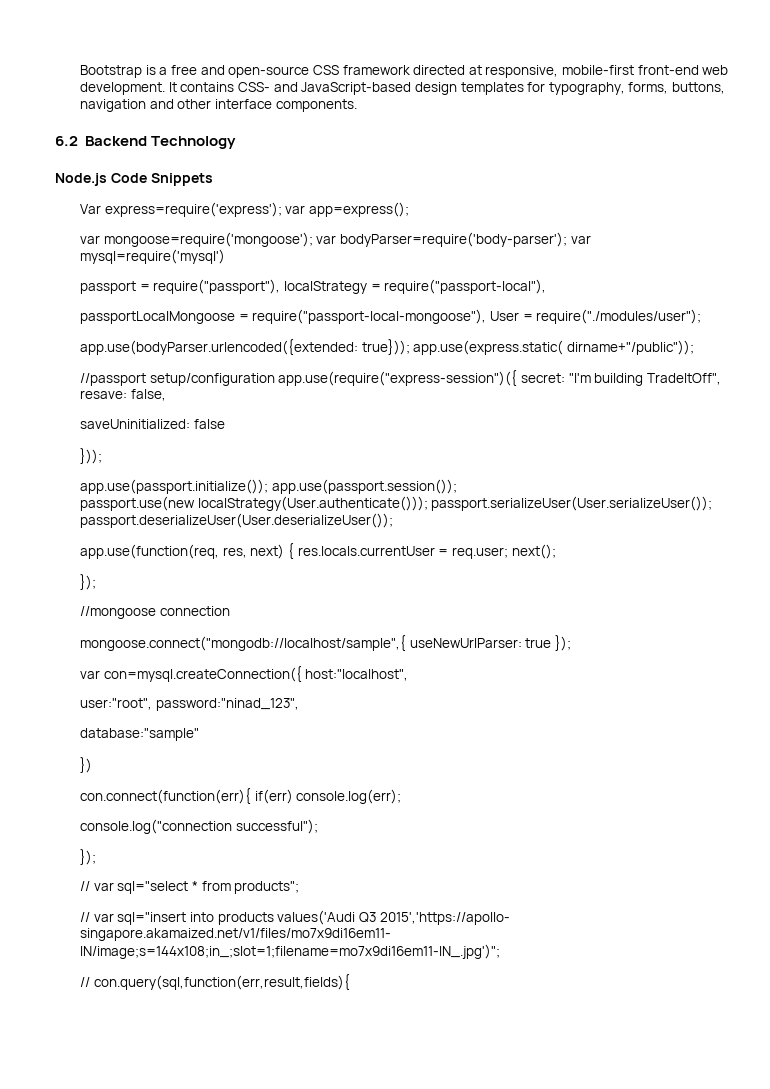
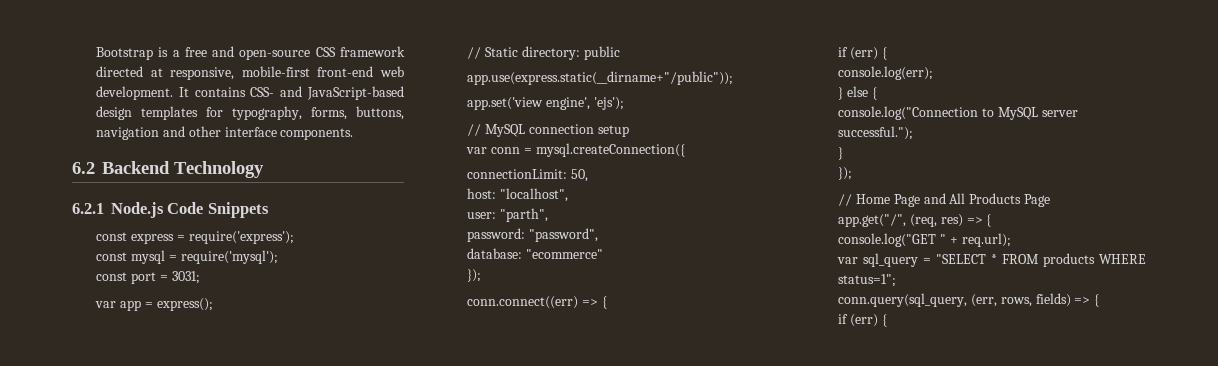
- Node.js Code Snippets
+ 6.2.1 Node.js Code Snippets
- Var express=require('express'); var app=express();
- var mongoose=require('mongoose'); var bodyParser=require('body-parser'); var mysql=require('mysql')
- passport = require("passport"), localStrategy = require("passport-local"),
- passportLocalMongoose = require("passport-local-mongoose"), User = require("./modules/user");
- app.use(bodyParser.urlencoded({extended: true})); app.use(express.static( dirname+"/public"));
- //passport setup/configuration app.use(require("express-session")({ secret: "I'm building TradeItOff", resave: false,
- saveUninitialized: false
- }));
- app.use(passport.initialize()); app.use(passport.session());
- passport.use(new localStrategy(User.authenticate())); passport.serializeUser(User.serializeUser()); passport.deserializeUser(User.deserializeUser());
- app.use(function(req, res, next) { res.locals.currentUser = req.user; next();
+ const express = require('express');
+ const mysql = require('mysql');
+ const port = 3031;
+ var app = express();
+ // Static directory: public
+ app.use(express.static(__dirname+"/public"));
+ app.set('view engine', 'ejs');
+ // MySQL connection setup
+ var conn = mysql.createConnection({
+ connectionLimit: 50,
+ host: "localhost",
+ user: "parth",
+ password: "password",
+ database: "ecommerce"
  });
- //mongoose connection
- mongoose.connect("mongodb://localhost/sample",{ useNewUrlParser: true });
- var con=mysql.createConnection({ host:"localhost",
- user:"root", password:"ninad_123",
- database:"sample"
- })
- con.connect(function(err){ if(err) console.log(err);
- console.log("connection successful");
+ conn.connect((err) => {
+ if (err) {
+ console.log(err);
+ } else {
+ console.log("Connection to MySQL server successful.");
+ }
  });
- // var sql="select * from products";
- // var sql="insert into products values('Audi Q3 2015','https://apollo- singapore.akamaized.net/v1/files/mo7x9di16em11- IN/image;s=144x108;in_;slot=1;filename=mo7x9di16em11-IN_.jpg')";
- // con.query(sql,function(err,result,fields){
+ // Home Page and All Products Page
+ app.get("/", (req, res) => {
+ console.log("GET " + req.url);
+ var sql_query = "SELECT * FROM products WHERE status=1";
+ conn.query(sql_query, (err, rows, fields) => {
+ if (err) {

